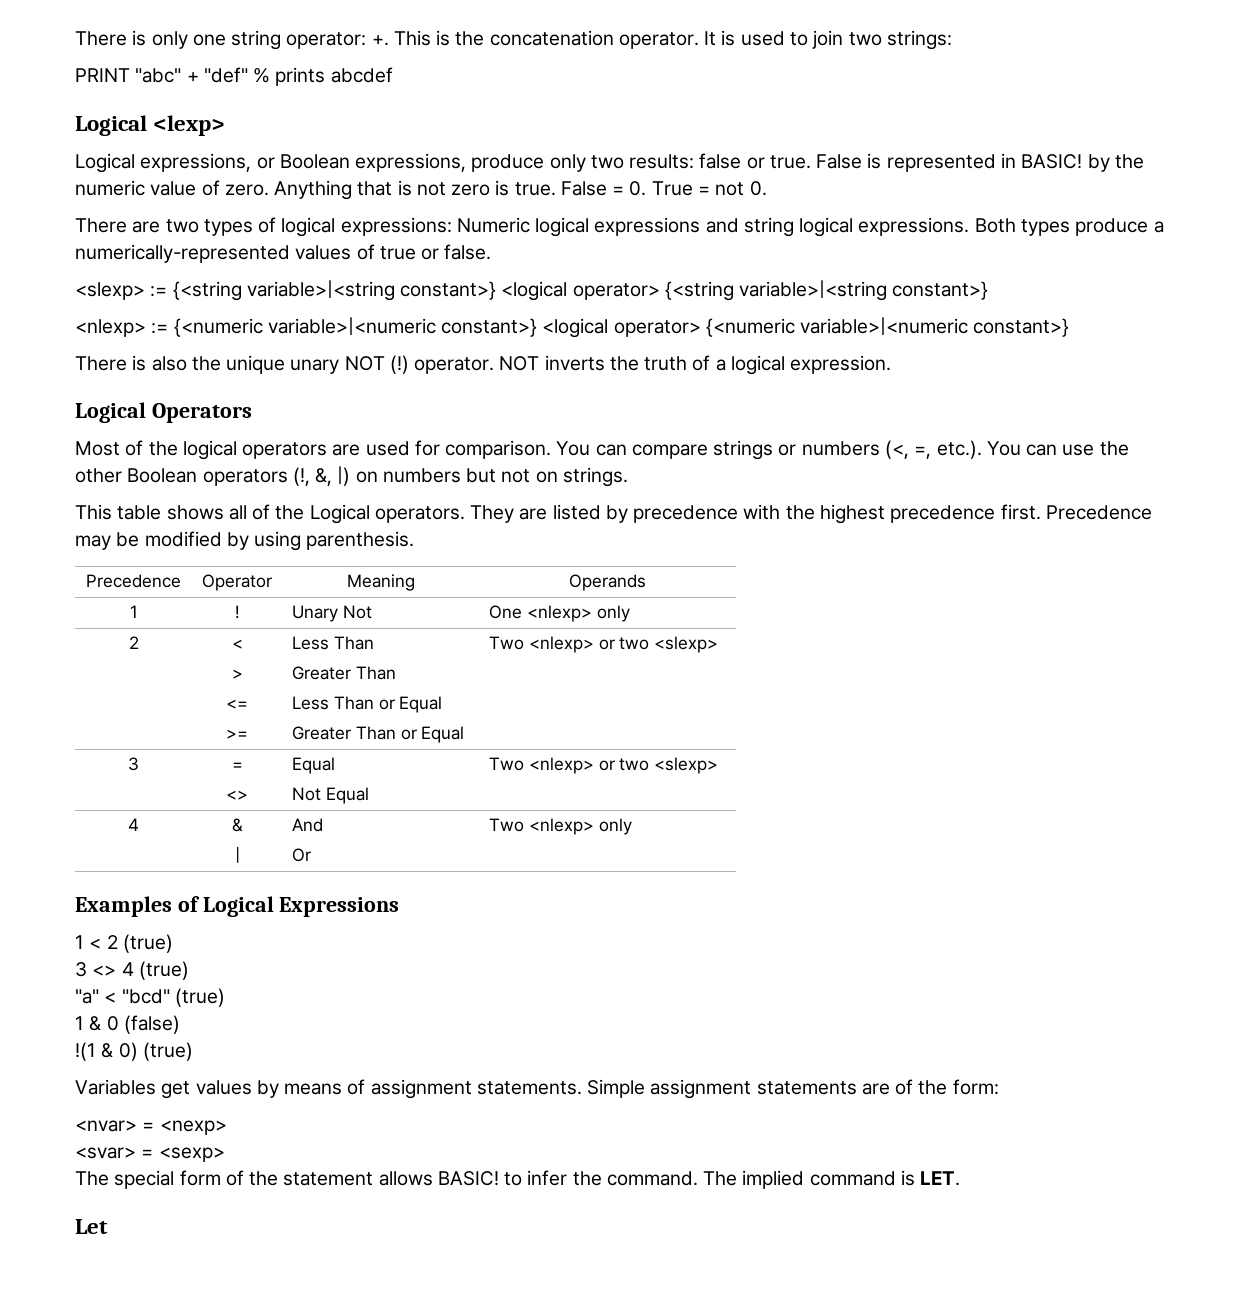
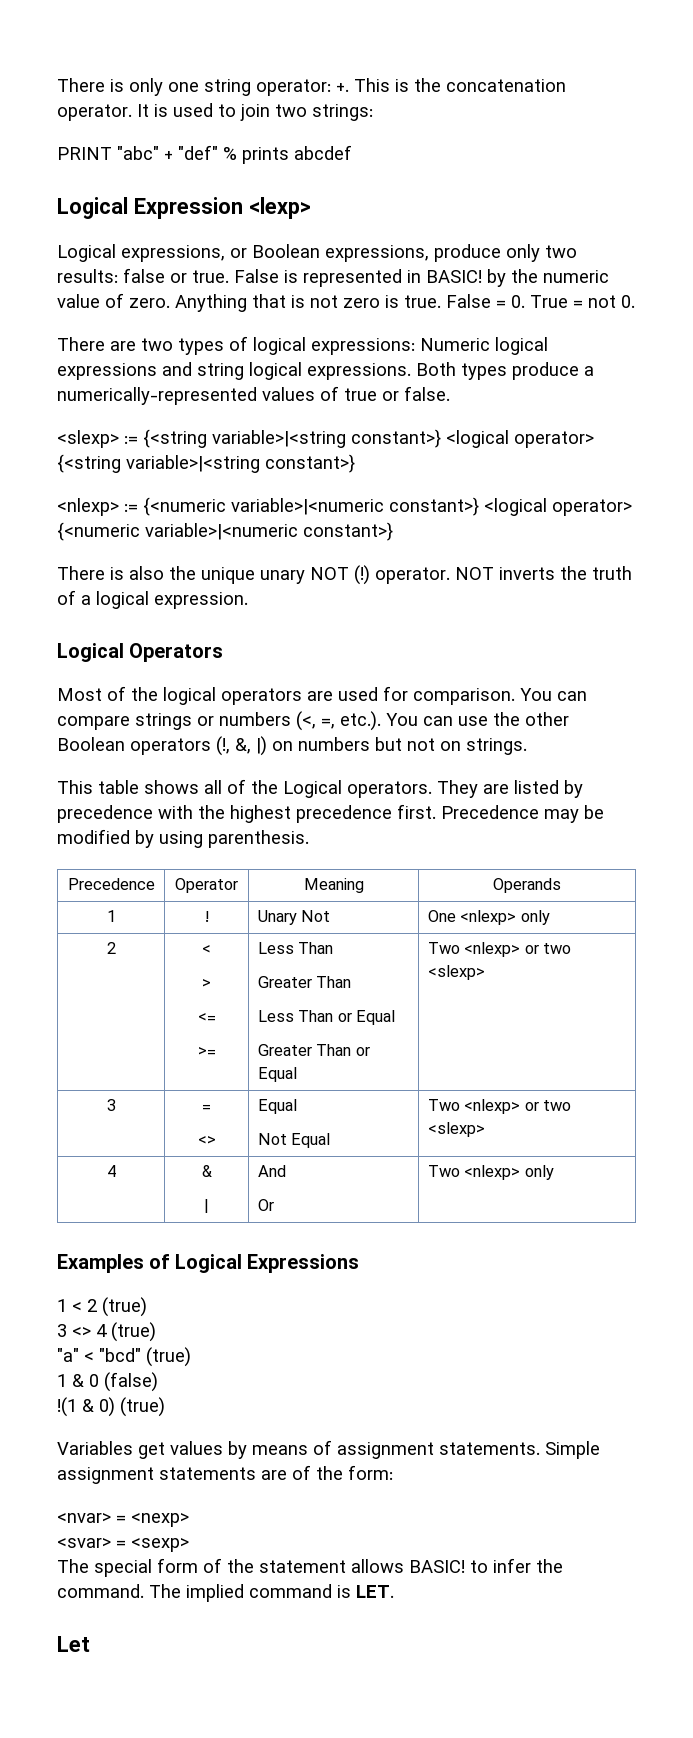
- Logical <lexp>
+ Logical Expression <lexp>

